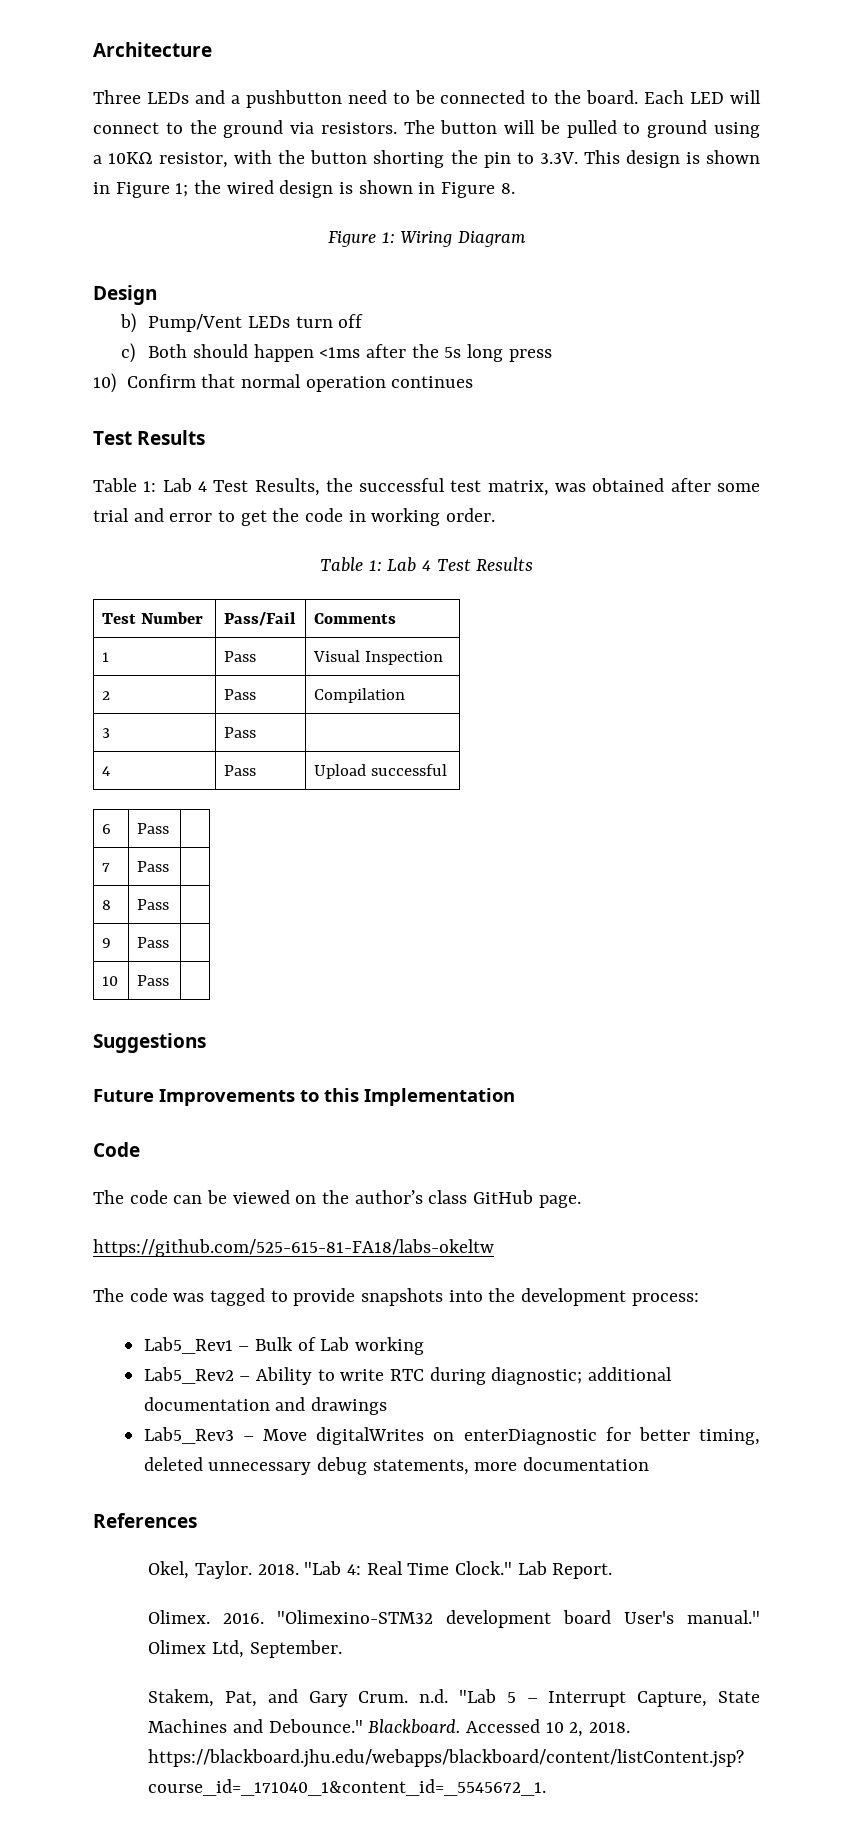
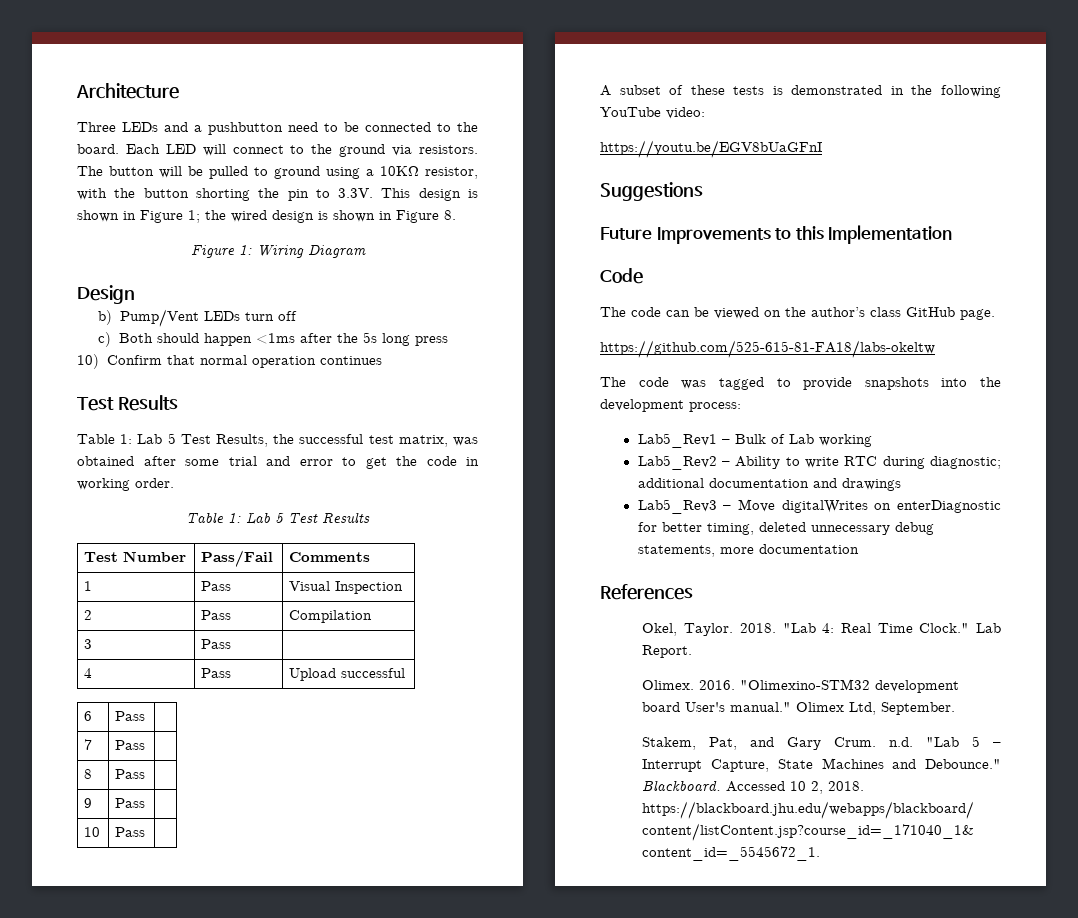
- Table 1: Lab 4 Test Results, the successful test matrix, was obtained after some trial and error to get the code in working order.
+ Table 1: Lab 5 Test Results, the successful test matrix, was obtained after some trial and error to get the code in working order.
- Table 1: Lab 4 Test Results
+ Table 1: Lab 5 Test Results
+ A subset of these tests is demonstrated in the following YouTube video:
+ https://youtu.be/EGV8bUaGFnI

